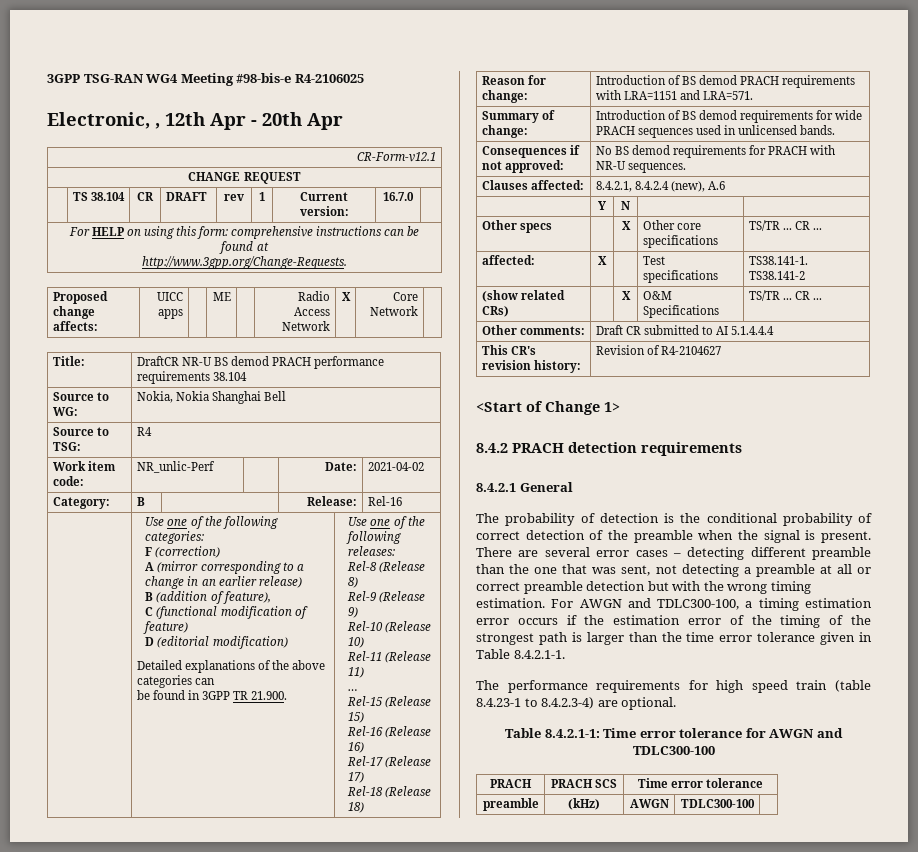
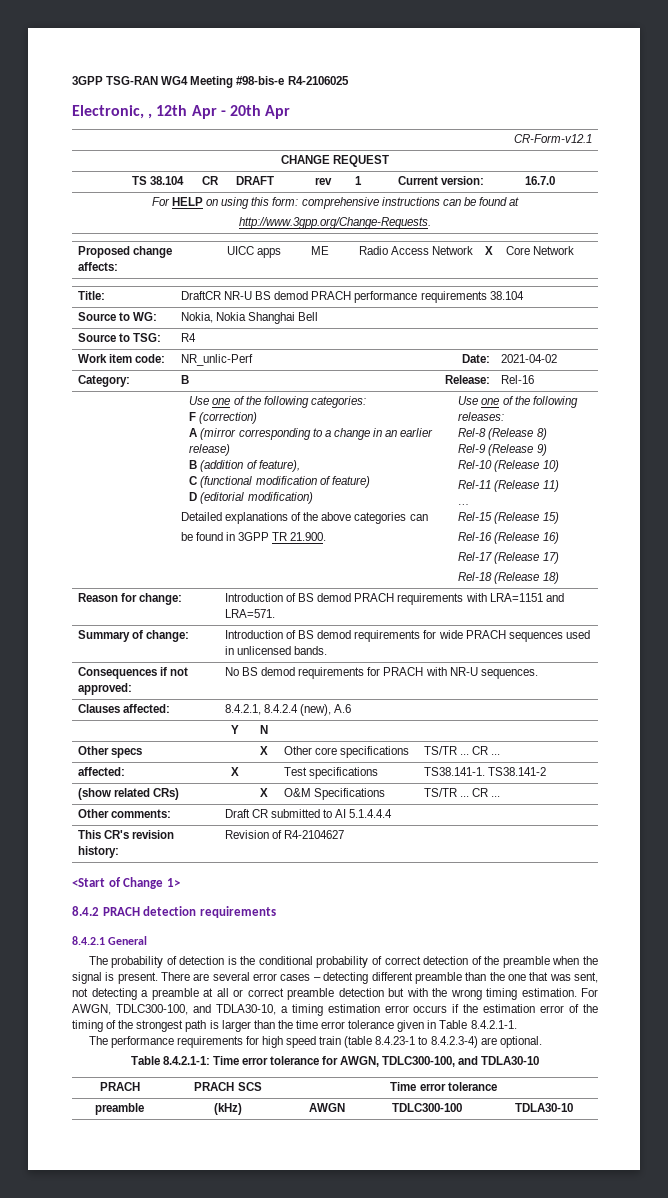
- For AWGN and TDLC300-100, a timing estimation error occurs if the estimation error of the timing of the strongest path is larger than the time error tolerance given in Table 8.4.2.1-1.
+ For AWGN, TDLC300-100, and TDLA30-10, a timing estimation error occurs if the estimation error of the timing of the strongest path is larger than the time error tolerance given in Table 8.4.2.1-1.
- Table 8.4.2.1-1: Time error tolerance for AWGN and TDLC300-100
+ Table 8.4.2.1-1: Time error tolerance for AWGN, TDLC300-100, and TDLA30-10
- preamble | (kHz) | AWGN | TDLC300-100 |
+ preamble | (kHz) | AWGN | TDLC300-100 | TDLA30-10

